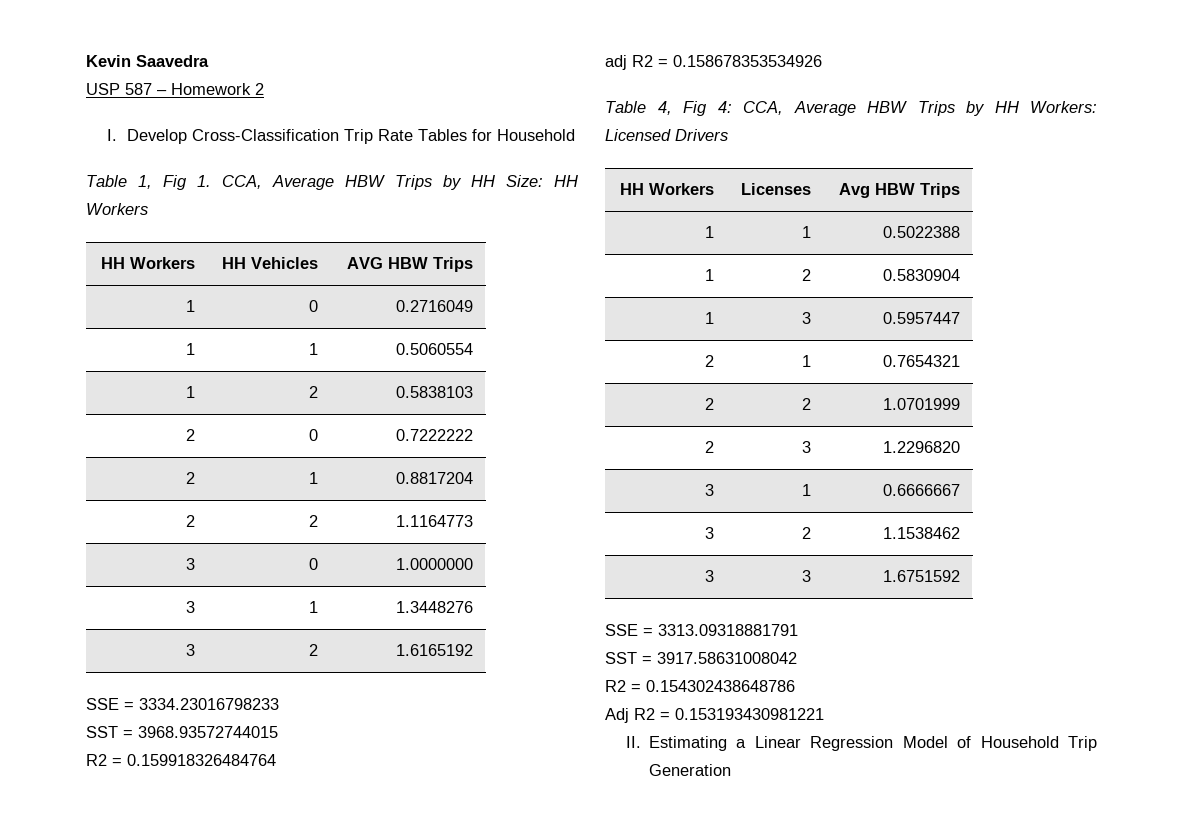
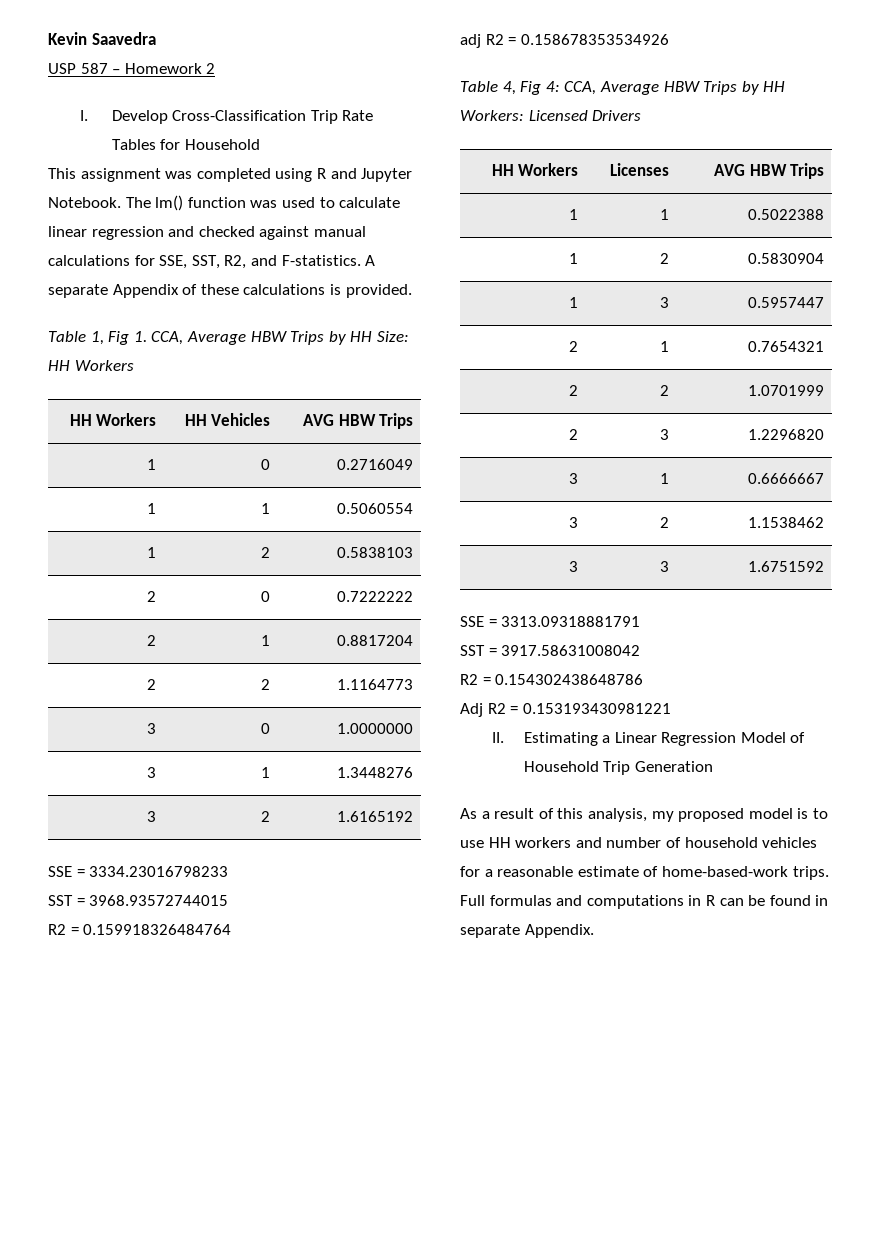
+ This assignment was completed using R and Jupyter Notebook. The lm() function was used to calculate linear regression and checked against manual calculations for SSE, SST, R2, and F-statistics. A separate Appendix of these calculations is provided.
- HH Workers | Licenses | Avg HBW Trips
+ HH Workers | Licenses | AVG HBW Trips
+ As a result of this analysis, my proposed model is to use HH workers and number of household vehicles for a reasonable estimate of home-based-work trips. Full formulas and computations in R can be found in separate Appendix.

